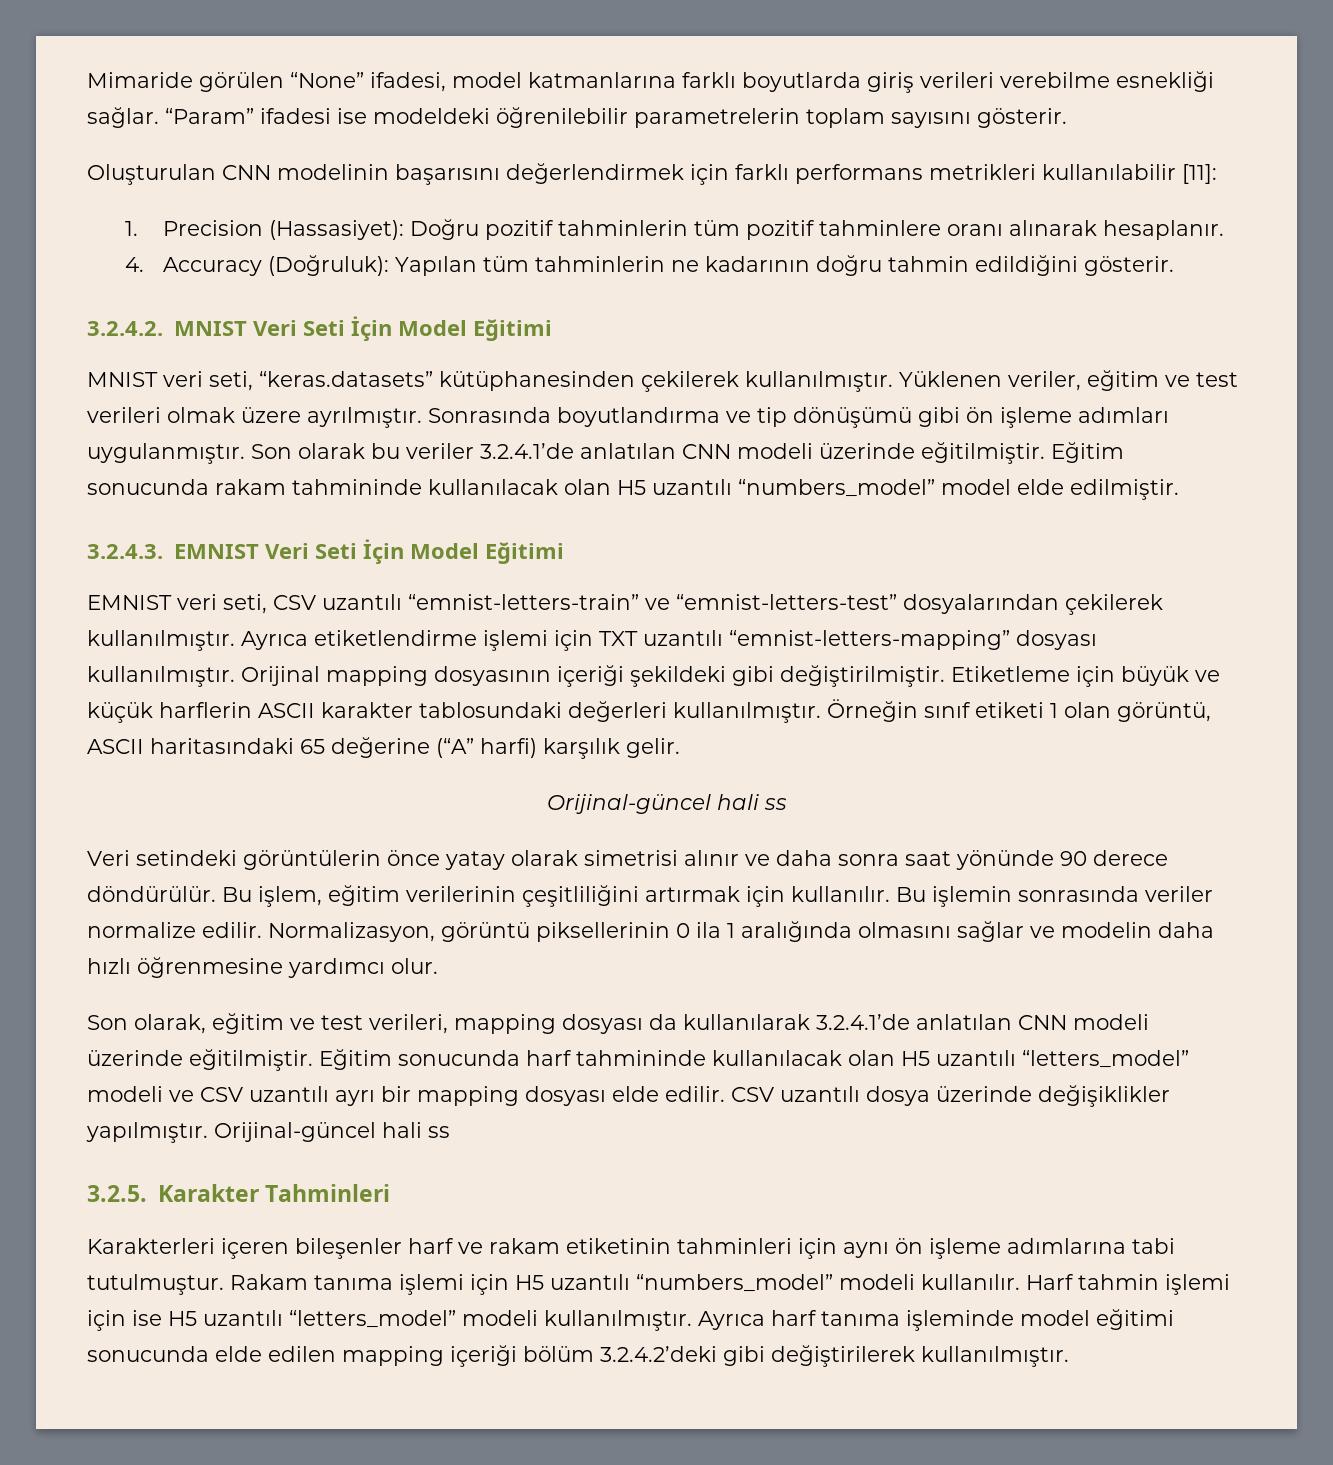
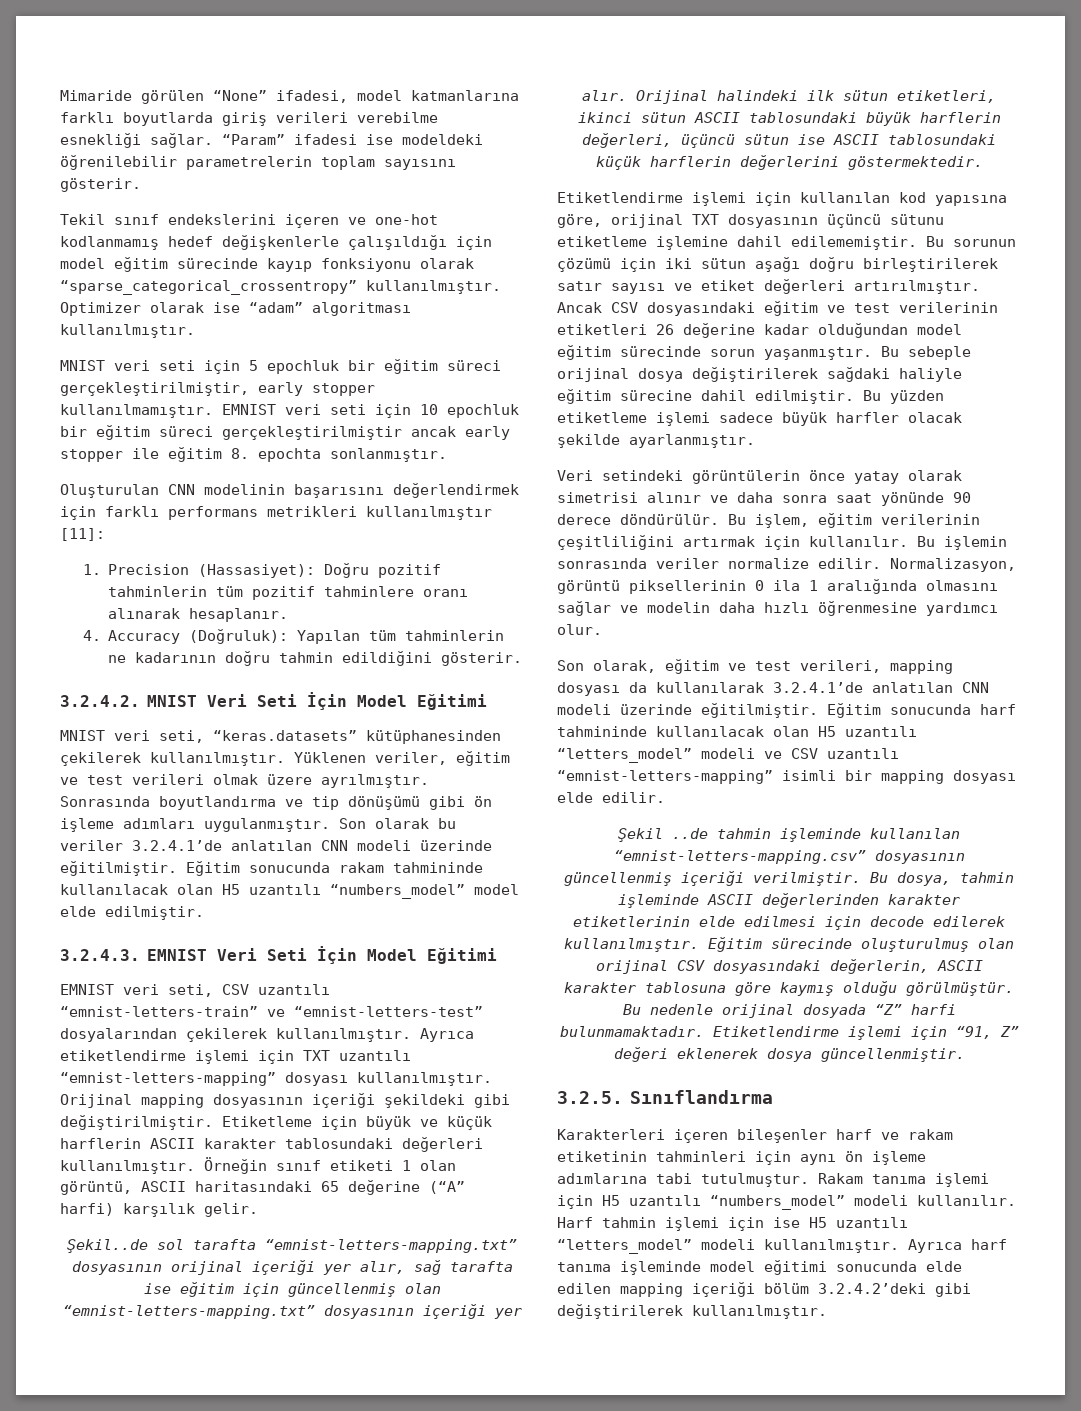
+ Tekil sınıf endekslerini içeren ve one-hot kodlanmamış hedef değişkenlerle çalışıldığı için model eğitim sürecinde kayıp fonksiyonu olarak “sparse_categorical_crossentropy” kullanılmıştır. Optimizer olarak ise “adam” algoritması kullanılmıştır.
+ MNIST veri seti için 5 epochluk bir eğitim süreci gerçekleştirilmiştir, early stopper kullanılmamıştır. EMNIST veri seti için 10 epochluk bir eğitim süreci gerçekleştirilmiştir ancak early stopper ile eğitim 8. epochta sonlanmıştır.
- Oluşturulan CNN modelinin başarısını değerlendirmek için farklı performans metrikleri kullanılabilir [11]:
+ Oluşturulan CNN modelinin başarısını değerlendirmek için farklı performans metrikleri kullanılmıştır [11]:
  Örneğin sınıf etiketi 1 olan görüntü, ASCII haritasındaki 65 değerine (“A” harfi) karşılık gelir.
- Orijinal-güncel hali ss
+ Şekil..de sol tarafta “emnist-letters-mapping.txt” dosyasının orijinal içeriği yer alır, sağ tarafta ise eğitim için güncellenmiş olan “emnist-letters-mapping.txt” dosyasının içeriği yer alır. Orijinal halindeki ilk sütun etiketleri, ikinci sütun ASCII tablosundaki büyük harflerin değerleri, üçüncü sütun ise ASCII tablosundaki küçük harflerin değerlerini göstermektedir.
+ Etiketlendirme işlemi için kullanılan kod yapısına göre, orijinal TXT dosyasının üçüncü sütunu etiketleme işlemine dahil edilememiştir. Bu sorunun çözümü için iki sütun aşağı doğru birleştirilerek satır sayısı ve etiket değerleri artırılmıştır. Ancak CSV dosyasındaki eğitim ve test verilerinin etiketleri 26 değerine kadar olduğundan model eğitim sürecinde sorun yaşanmıştır. Bu sebeple orijinal dosya değiştirilerek sağdaki haliyle eğitim sürecine dahil edilmiştir. Bu yüzden etiketleme işlemi sadece büyük harfler olacak şekilde ayarlanmıştır.
- Eğitim sonucunda harf tahmininde kullanılacak olan H5 uzantılı “letters_model” modeli ve CSV uzantılı ayrı bir mapping dosyası elde edilir. CSV uzantılı dosya üzerinde değişiklikler yapılmıştır. Orijinal-güncel hali ss
+ Eğitim sonucunda harf tahmininde kullanılacak olan H5 uzantılı “letters_model” modeli ve CSV uzantılı “emnist-letters-mapping” isimli bir mapping dosyası elde edilir.
+ Şekil ..de tahmin işleminde kullanılan “emnist-letters-mapping.csv” dosyasının güncellenmiş içeriği verilmiştir. Bu dosya, tahmin işleminde ASCII değerlerinden karakter etiketlerinin elde edilmesi için decode edilerek kullanılmıştır. Eğitim sürecinde oluşturulmuş olan orijinal CSV dosyasındaki değerlerin, ASCII karakter tablosuna göre kaymış olduğu görülmüştür. Bu nedenle orijinal dosyada “Z” harfi bulunmamaktadır. Etiketlendirme işlemi için “91, Z” değeri eklenerek dosya güncellenmiştir.
- 3.2.5. Karakter Tahminleri
+ 3.2.5. Sınıflandırma

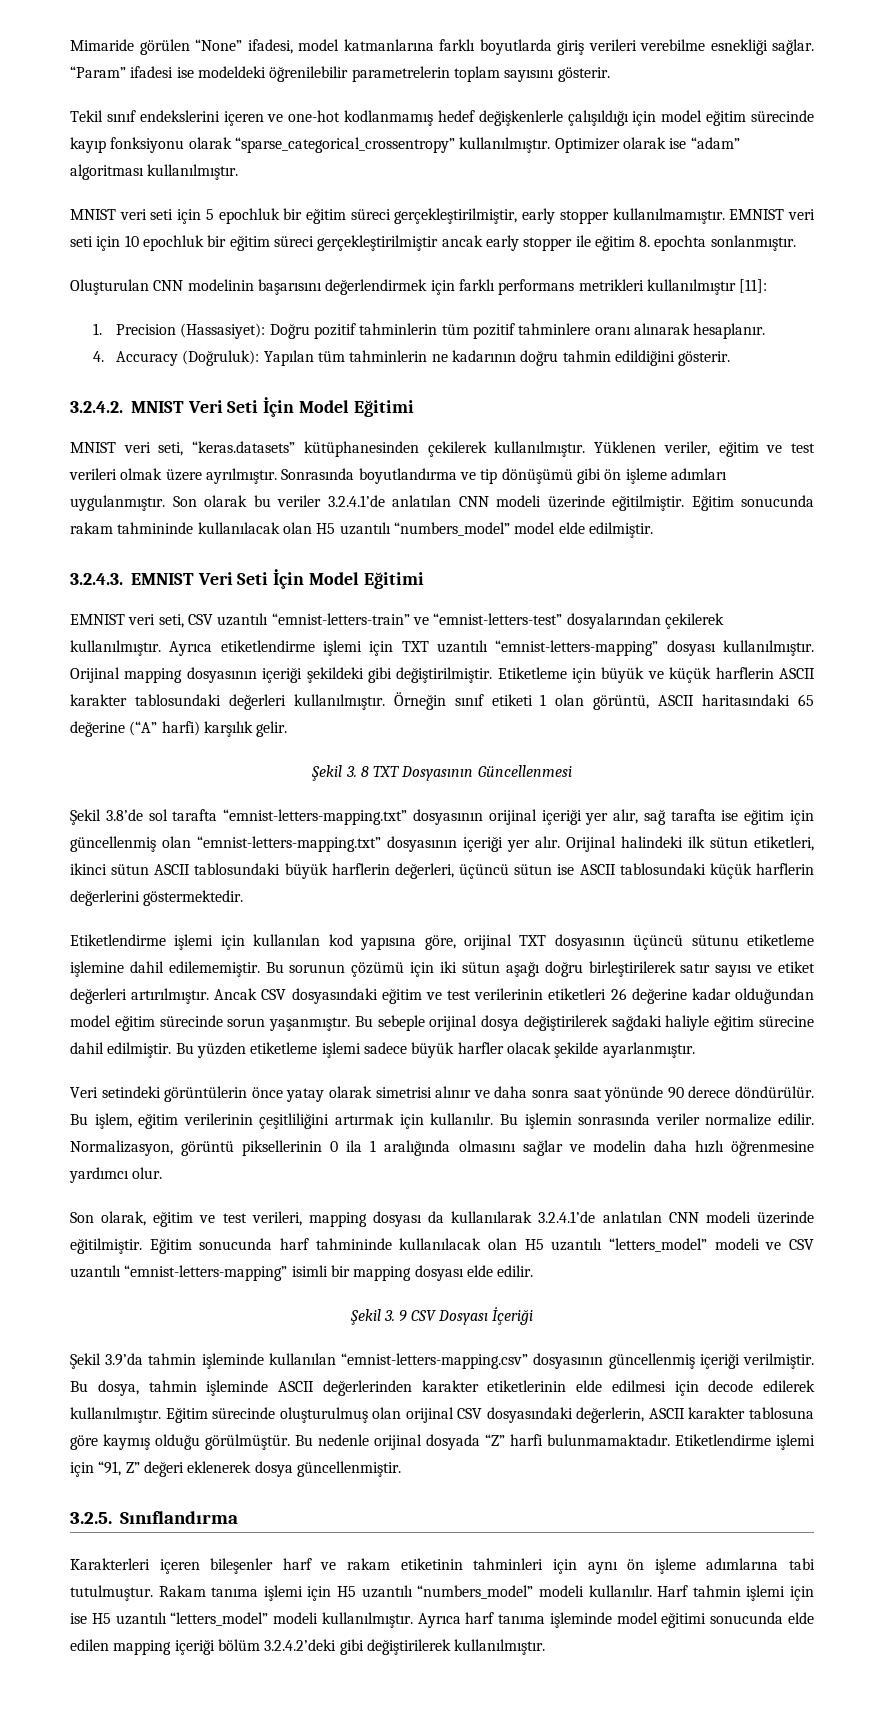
- Şekil..de sol tarafta “emnist-letters-mapping.txt” dosyasının orijinal içeriği yer alır, sağ tarafta ise eğitim için güncellenmiş olan “emnist-letters-mapping.txt” dosyasının içeriği yer alır.
+ Şekil 3. 8 TXT Dosyasının Güncellenmesi
+ Şekil 3.8’de sol tarafta “emnist-letters-mapping.txt” dosyasının orijinal içeriği yer alır, sağ tarafta ise eğitim için güncellenmiş olan “emnist-letters-mapping.txt” dosyasının içeriği yer alır.
- Şekil ..de tahmin işleminde kullanılan “emnist-letters-mapping.csv” dosyasının güncellenmiş içeriği verilmiştir.
+ Şekil 3. 9 CSV Dosyası İçeriği
+ Şekil 3.9’da tahmin işleminde kullanılan “emnist-letters-mapping.csv” dosyasının güncellenmiş içeriği verilmiştir.

